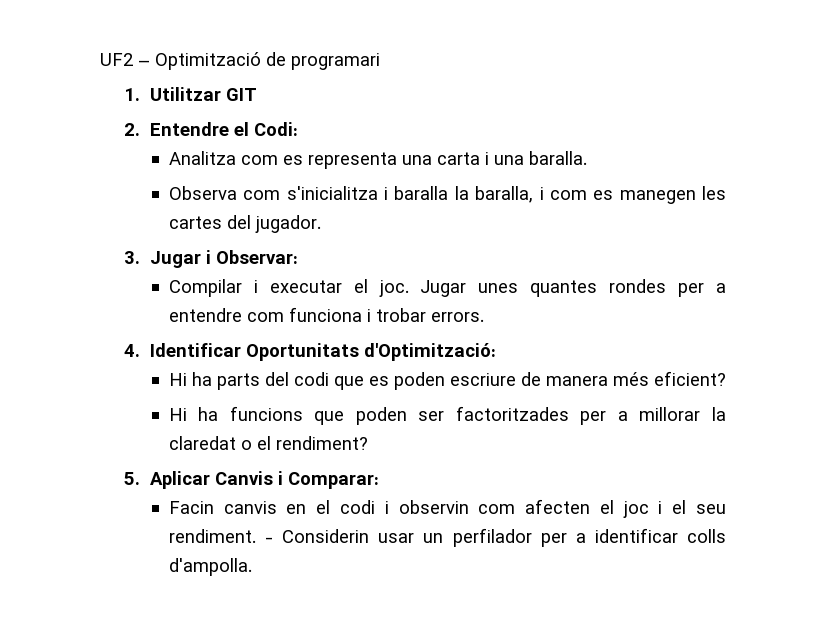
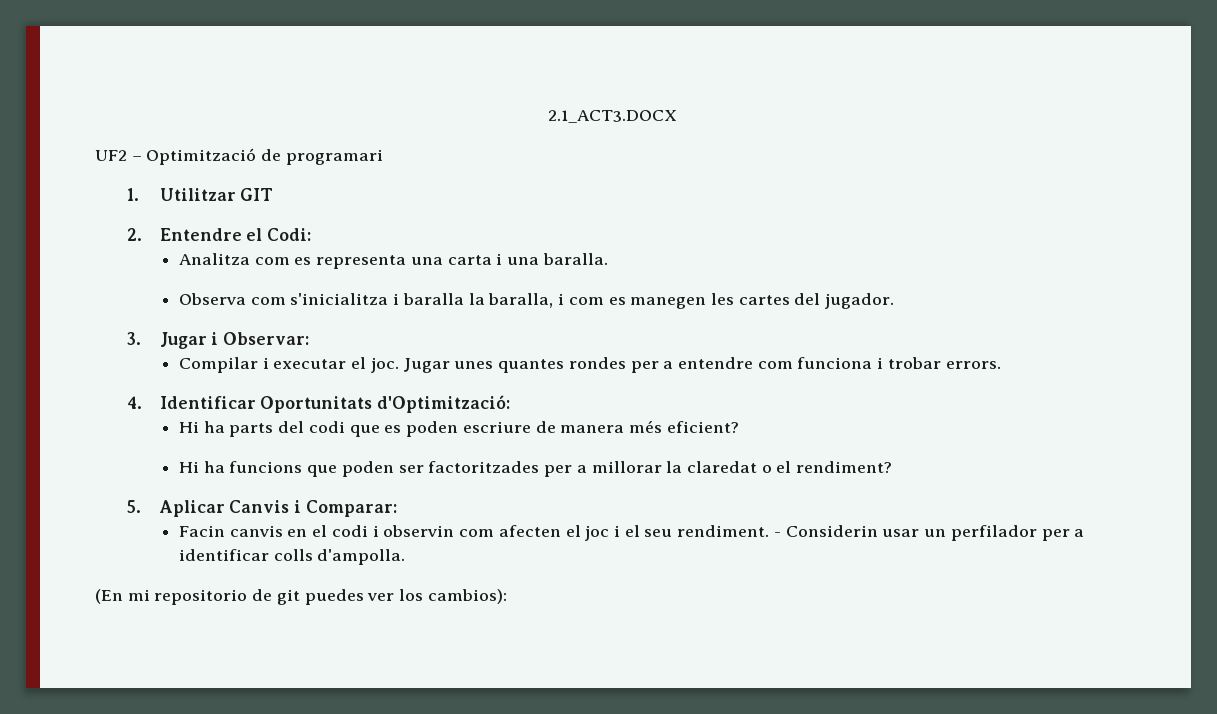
+ 2.1_ACT3.DOCX
+ (En mi repositorio de git puedes ver los cambios):

